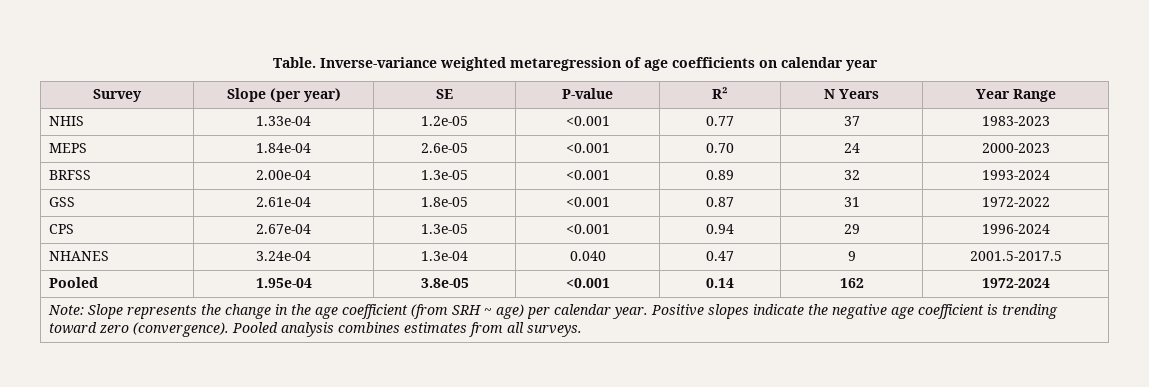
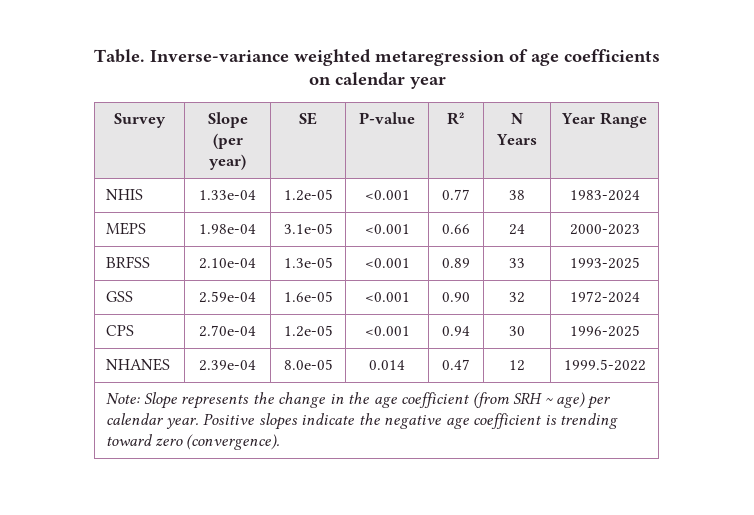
- NHIS | 1.33e-04 | 1.2e-05 | <0.001 | 0.77 | 37 | 1983-2023
+ NHIS | 1.33e-04 | 1.2e-05 | <0.001 | 0.77 | 38 | 1983-2024
- MEPS | 1.84e-04 | 2.6e-05 | <0.001 | 0.70 | 24 | 2000-2023
+ MEPS | 1.98e-04 | 3.1e-05 | <0.001 | 0.66 | 24 | 2000-2023
- BRFSS | 2.00e-04 | 1.3e-05 | <0.001 | 0.89 | 32 | 1993-2024
+ BRFSS | 2.10e-04 | 1.3e-05 | <0.001 | 0.89 | 33 | 1993-2025
- GSS | 2.61e-04 | 1.8e-05 | <0.001 | 0.87 | 31 | 1972-2022
+ GSS | 2.59e-04 | 1.6e-05 | <0.001 | 0.90 | 32 | 1972-2024
- CPS | 2.67e-04 | 1.3e-05 | <0.001 | 0.94 | 29 | 1996-2024
+ CPS | 2.70e-04 | 1.2e-05 | <0.001 | 0.94 | 30 | 1996-2025
- NHANES | 3.24e-04 | 1.3e-04 | 0.040 | 0.47 | 9 | 2001.5-2017.5
- Pooled | 1.95e-04 | 3.8e-05 | <0.001 | 0.14 | 162 | 1972-2024
+ NHANES | 2.39e-04 | 8.0e-05 | 0.014 | 0.47 | 12 | 1999.5-2022
- Note: Slope represents the change in the age coefficient (from SRH ~ age) per calendar year. Positive slopes indicate the negative age coefficient is trending toward zero (convergence). Pooled analysis combines estimates from all surveys.
+ Note: Slope represents the change in the age coefficient (from SRH ~ age) per calendar year. Positive slopes indicate the negative age coefficient is trending toward zero (convergence).

